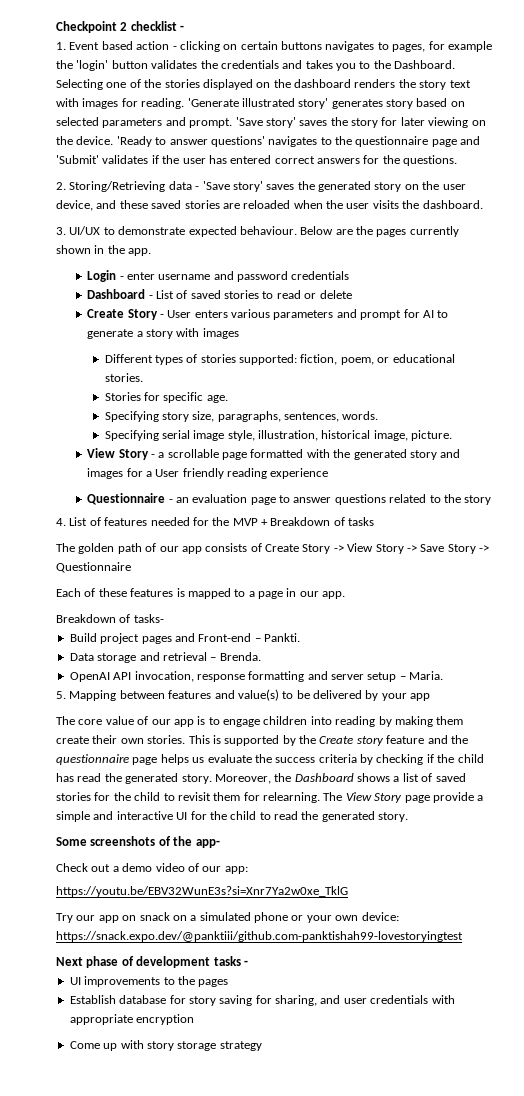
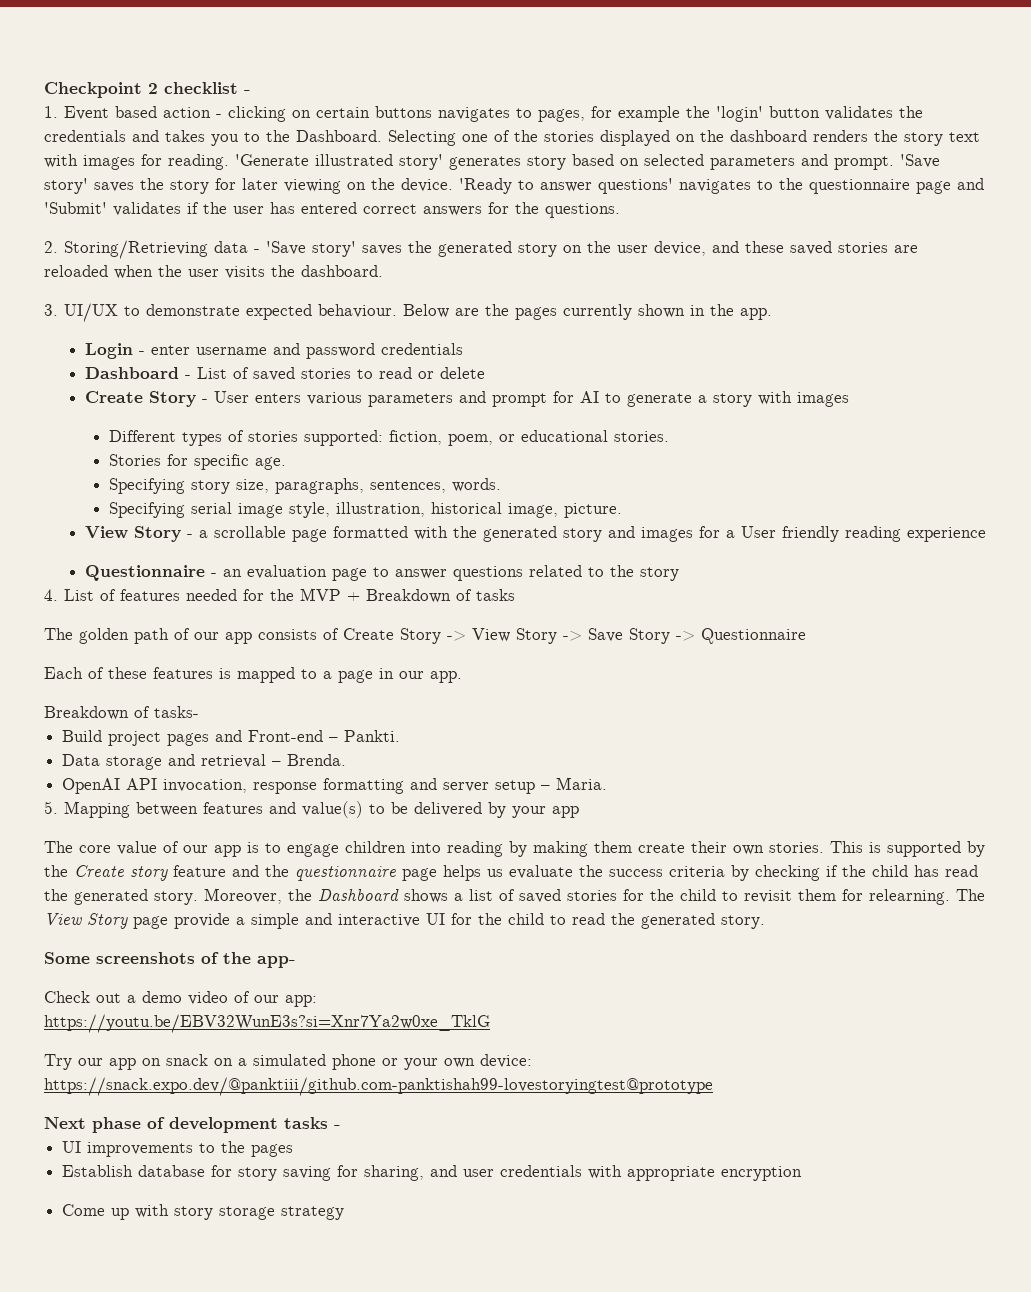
- Try our app on snack on a simulated phone or your own device: https://snack.expo.dev/@panktiii/github.com-panktishah99-lovestoryingtest
+ Try our app on snack on a simulated phone or your own device: https://snack.expo.dev/@panktiii/github.com-panktishah99-lovestoryingtest@prototype

